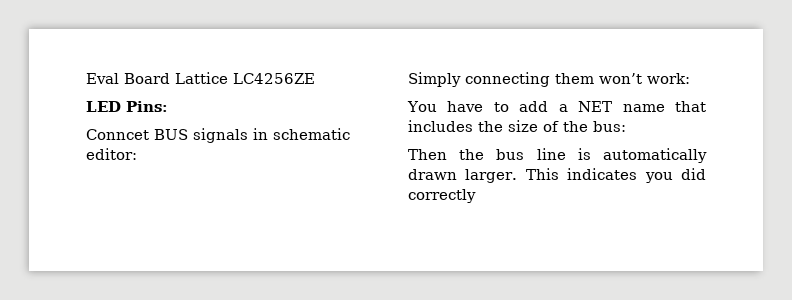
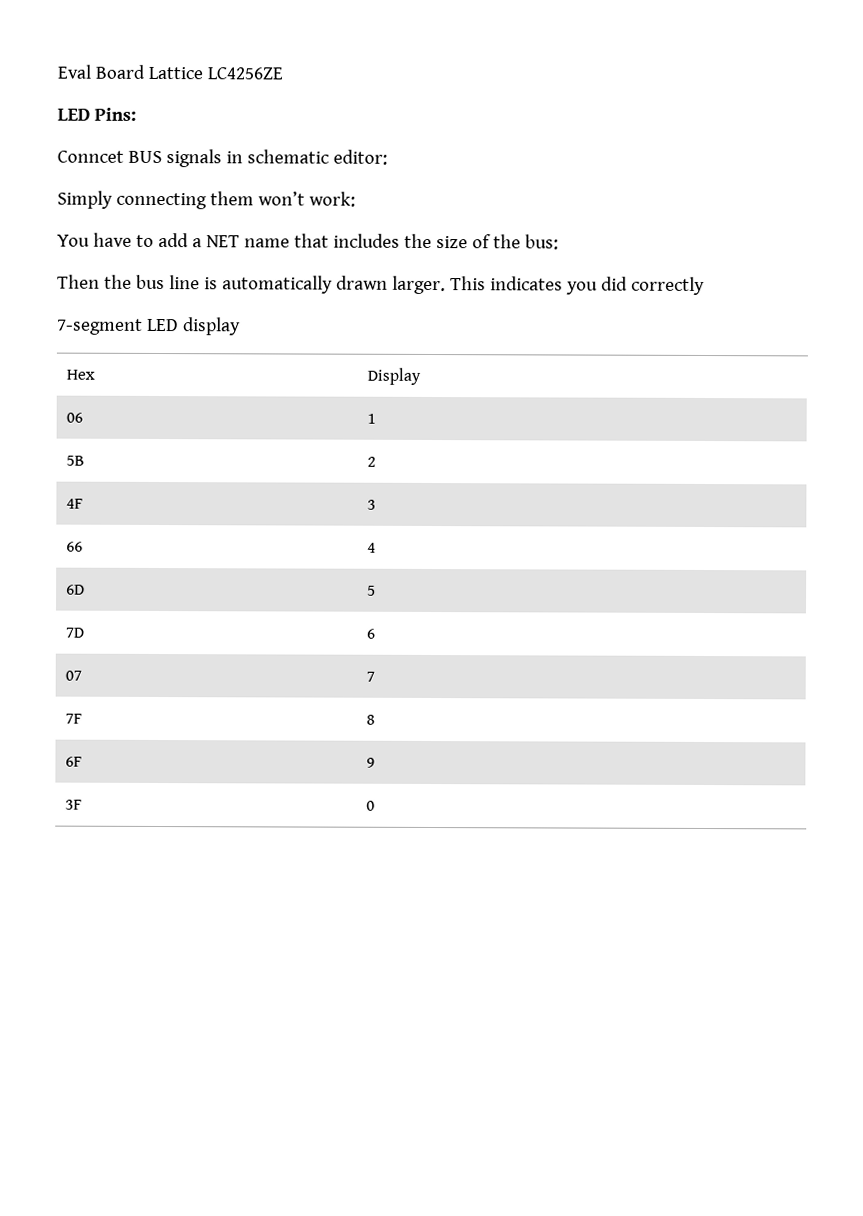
+ 7-segment LED display
+ Hex | Display
+ 06 | 1
+ 5B | 2
+ 4F | 3
+ 66 | 4
+ 6D | 5
+ 7D | 6
+ 07 | 7
+ 7F | 8
+ 6F | 9
+ 3F | 0

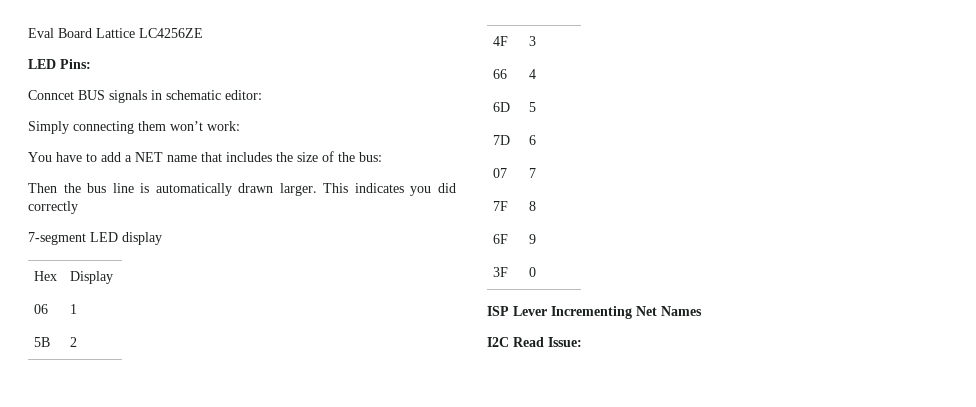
+ ISP Lever Incrementing Net Names
+ I2C Read Issue:

